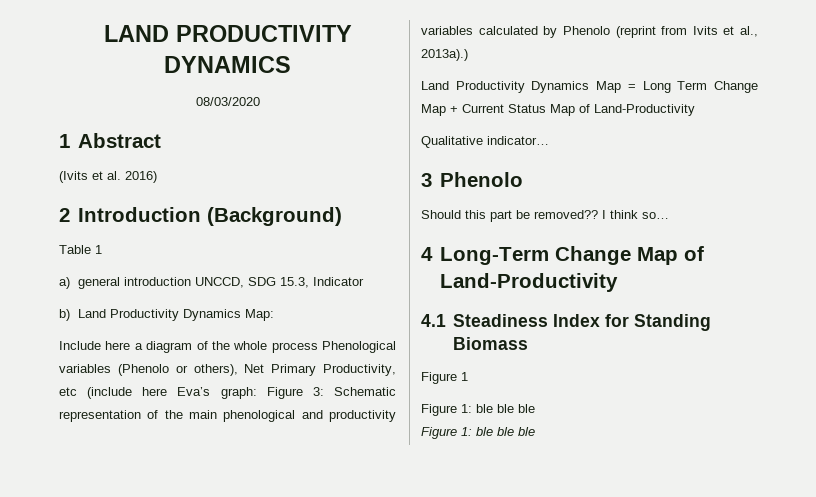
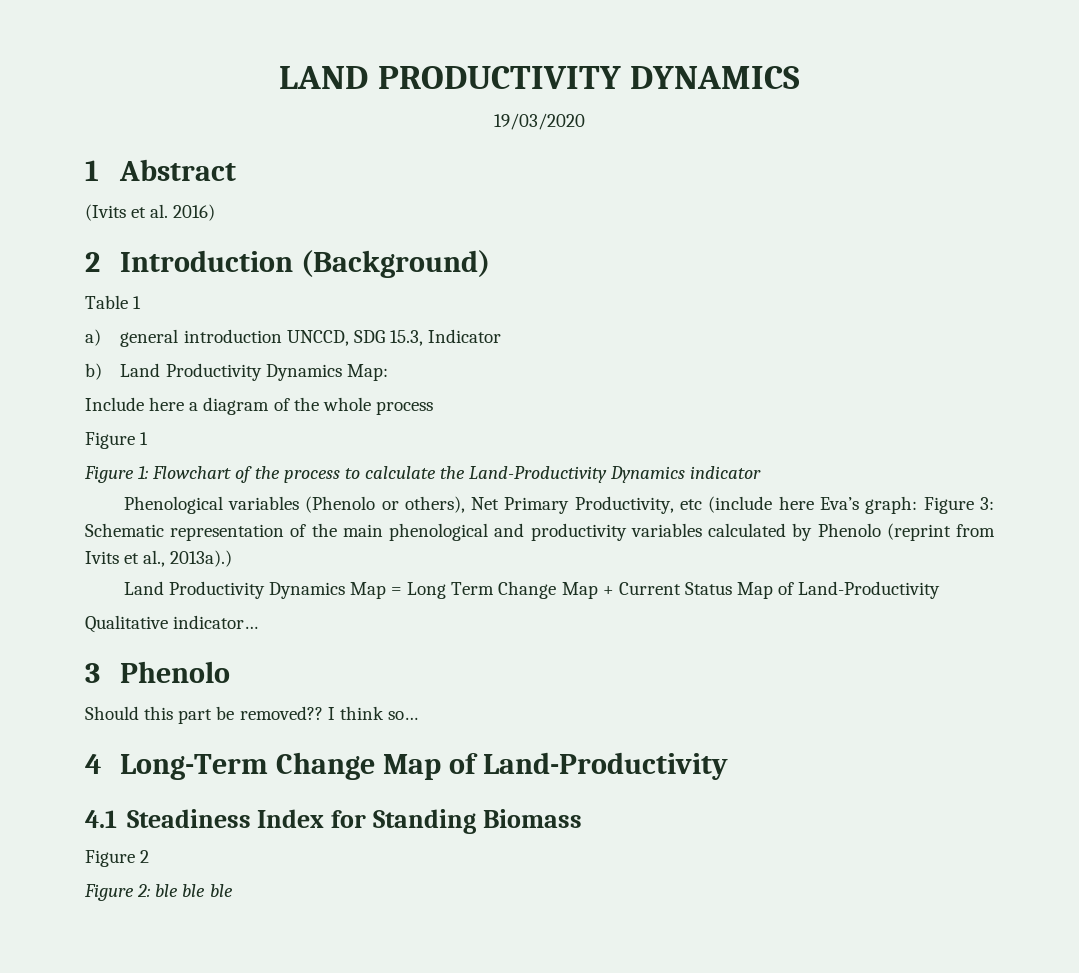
- 08/03/2020
+ 19/03/2020
- Include here a diagram of the whole process Phenological variables (Phenolo or others), Net Primary Productivity, etc (include here Eva’s graph: Figure 3: Schematic representation of the main phenological and productivity variables calculated by Phenolo (reprint from Ivits et al., 2013a).)
+ Include here a diagram of the whole process
+ Figure 1
+ Figure 1: Flowchart of the process to calculate the Land-Productivity Dynamics indicator
+ Phenological variables (Phenolo or others), Net Primary Productivity, etc (include here Eva’s graph: Figure 3: Schematic representation of the main phenological and productivity variables calculated by Phenolo (reprint from Ivits et al., 2013a).)
- Figure 1
- Figure 1: ble ble ble
- Figure 1: ble ble ble
+ Figure 2
+ Figure 2: ble ble ble

